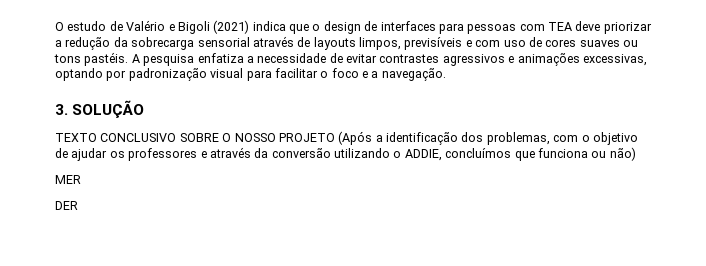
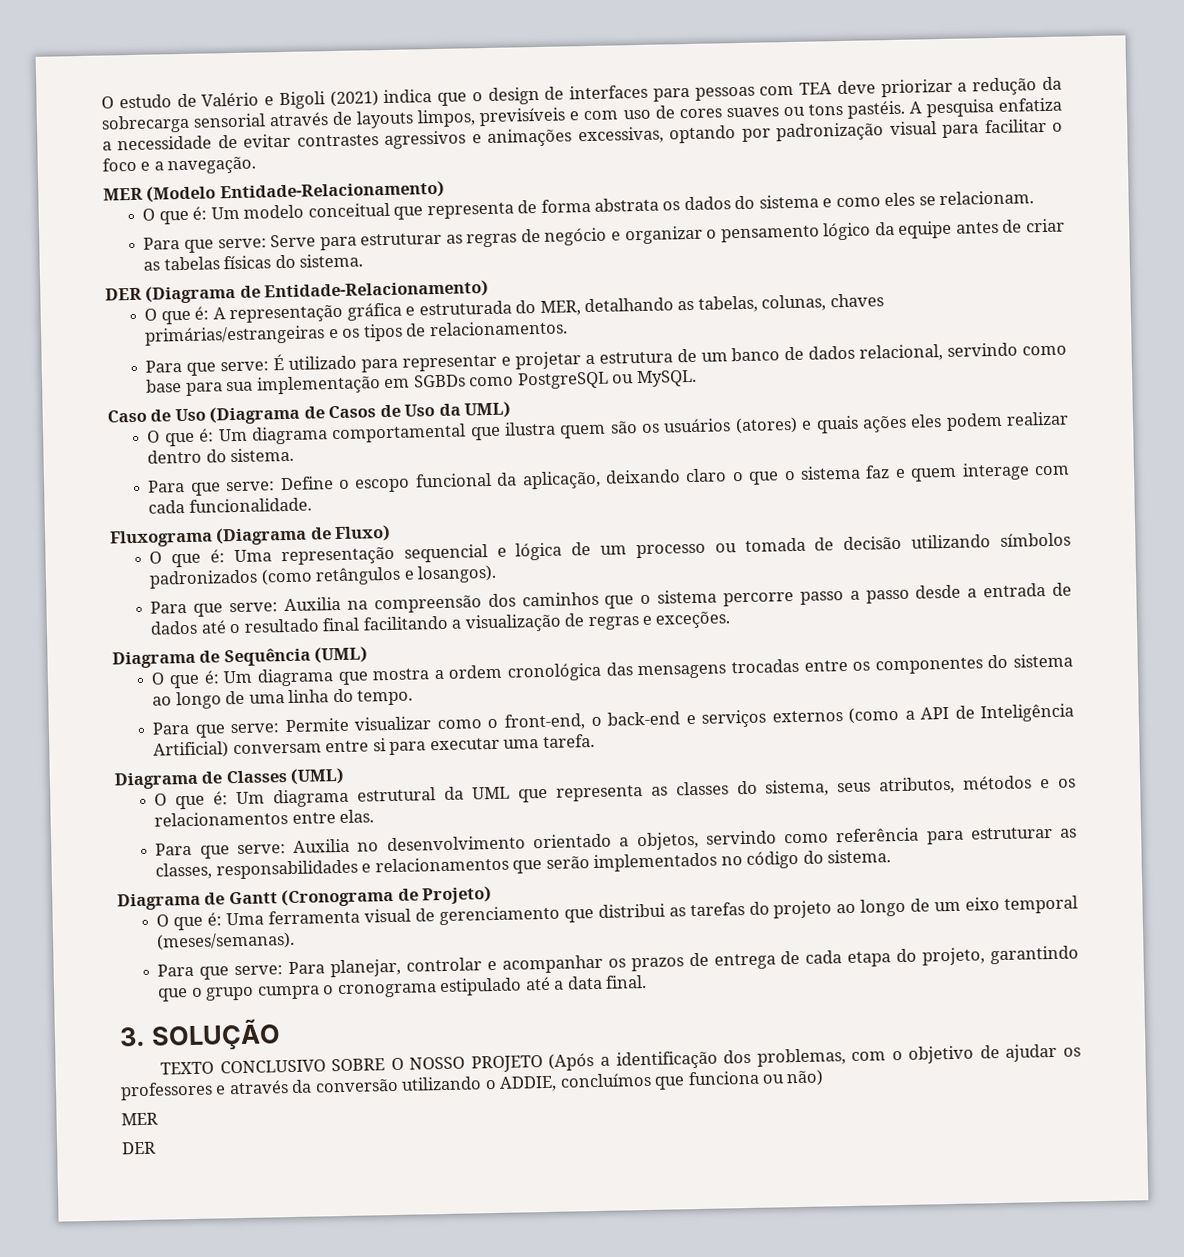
+ MER (Modelo Entidade-Relacionamento)
+ O que é: Um modelo conceitual que representa de forma abstrata os dados do sistema e como eles se relacionam.
+ Para que serve: Serve para estruturar as regras de negócio e organizar o pensamento lógico da equipe antes de criar as tabelas físicas do sistema.
+ DER (Diagrama de Entidade-Relacionamento)
+ O que é: A representação gráfica e estruturada do MER, detalhando as tabelas, colunas, chaves primárias/estrangeiras e os tipos de relacionamentos.
+ Para que serve: É utilizado para representar e projetar a estrutura de um banco de dados relacional, servindo como base para sua implementação em SGBDs como PostgreSQL ou MySQL.
+ Caso de Uso (Diagrama de Casos de Uso da UML)
+ O que é: Um diagrama comportamental que ilustra quem são os usuários (atores) e quais ações eles podem realizar dentro do sistema.
+ Para que serve: Define o escopo funcional da aplicação, deixando claro o que o sistema faz e quem interage com cada funcionalidade.
+ Fluxograma (Diagrama de Fluxo)
+ O que é: Uma representação sequencial e lógica de um processo ou tomada de decisão utilizando símbolos padronizados (como retângulos e losangos).
+ Para que serve: Auxilia na compreensão dos caminhos que o sistema percorre passo a passo desde a entrada de dados até o resultado final facilitando a visualização de regras e exceções.
+ Diagrama de Sequência (UML)
+ O que é: Um diagrama que mostra a ordem cronológica das mensagens trocadas entre os componentes do sistema ao longo de uma linha do tempo.
+ Para que serve: Permite visualizar como o front-end, o back-end e serviços externos (como a API de Inteligência Artificial) conversam entre si para executar uma tarefa.
+ Diagrama de Classes (UML)
+ O que é: Um diagrama estrutural da UML que representa as classes do sistema, seus atributos, métodos e os relacionamentos entre elas.
+ Para que serve: Auxilia no desenvolvimento orientado a objetos, servindo como referência para estruturar as classes, responsabilidades e relacionamentos que serão implementados no código do sistema.
+ Diagrama de Gantt (Cronograma de Projeto)
+ O que é: Uma ferramenta visual de gerenciamento que distribui as tarefas do projeto ao longo de um eixo temporal (meses/semanas).
+ Para que serve: Para planejar, controlar e acompanhar os prazos de entrega de cada etapa do projeto, garantindo que o grupo cumpra o cronograma estipulado até a data final.

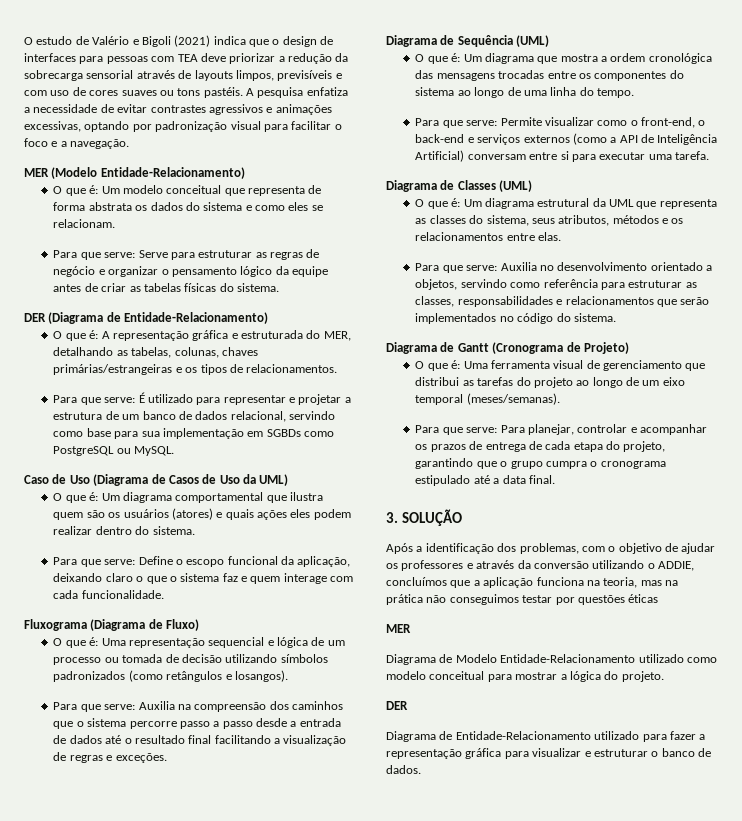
- TEXTO CONCLUSIVO SOBRE O NOSSO PROJETO (Após a identificação dos problemas, com o objetivo de ajudar os professores e através da conversão utilizando o ADDIE, concluímos que funciona ou não)
+ Após a identificação dos problemas, com o objetivo de ajudar os professores e através da conversão utilizando o ADDIE, concluímos que a aplicação funciona na teoria, mas na prática não conseguimos testar por questões éticas
  MER
+ Diagrama de Modelo Entidade-Relacionamento utilizado como modelo conceitual para mostrar a lógica do projeto.
  DER
+ Diagrama de Entidade-Relacionamento utilizado para fazer a representação gráfica para visualizar e estruturar o banco de dados.

